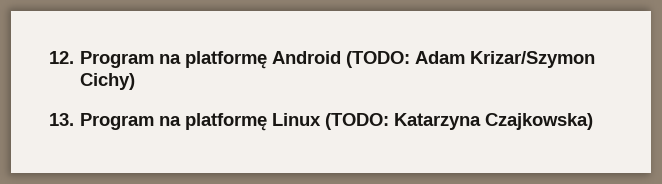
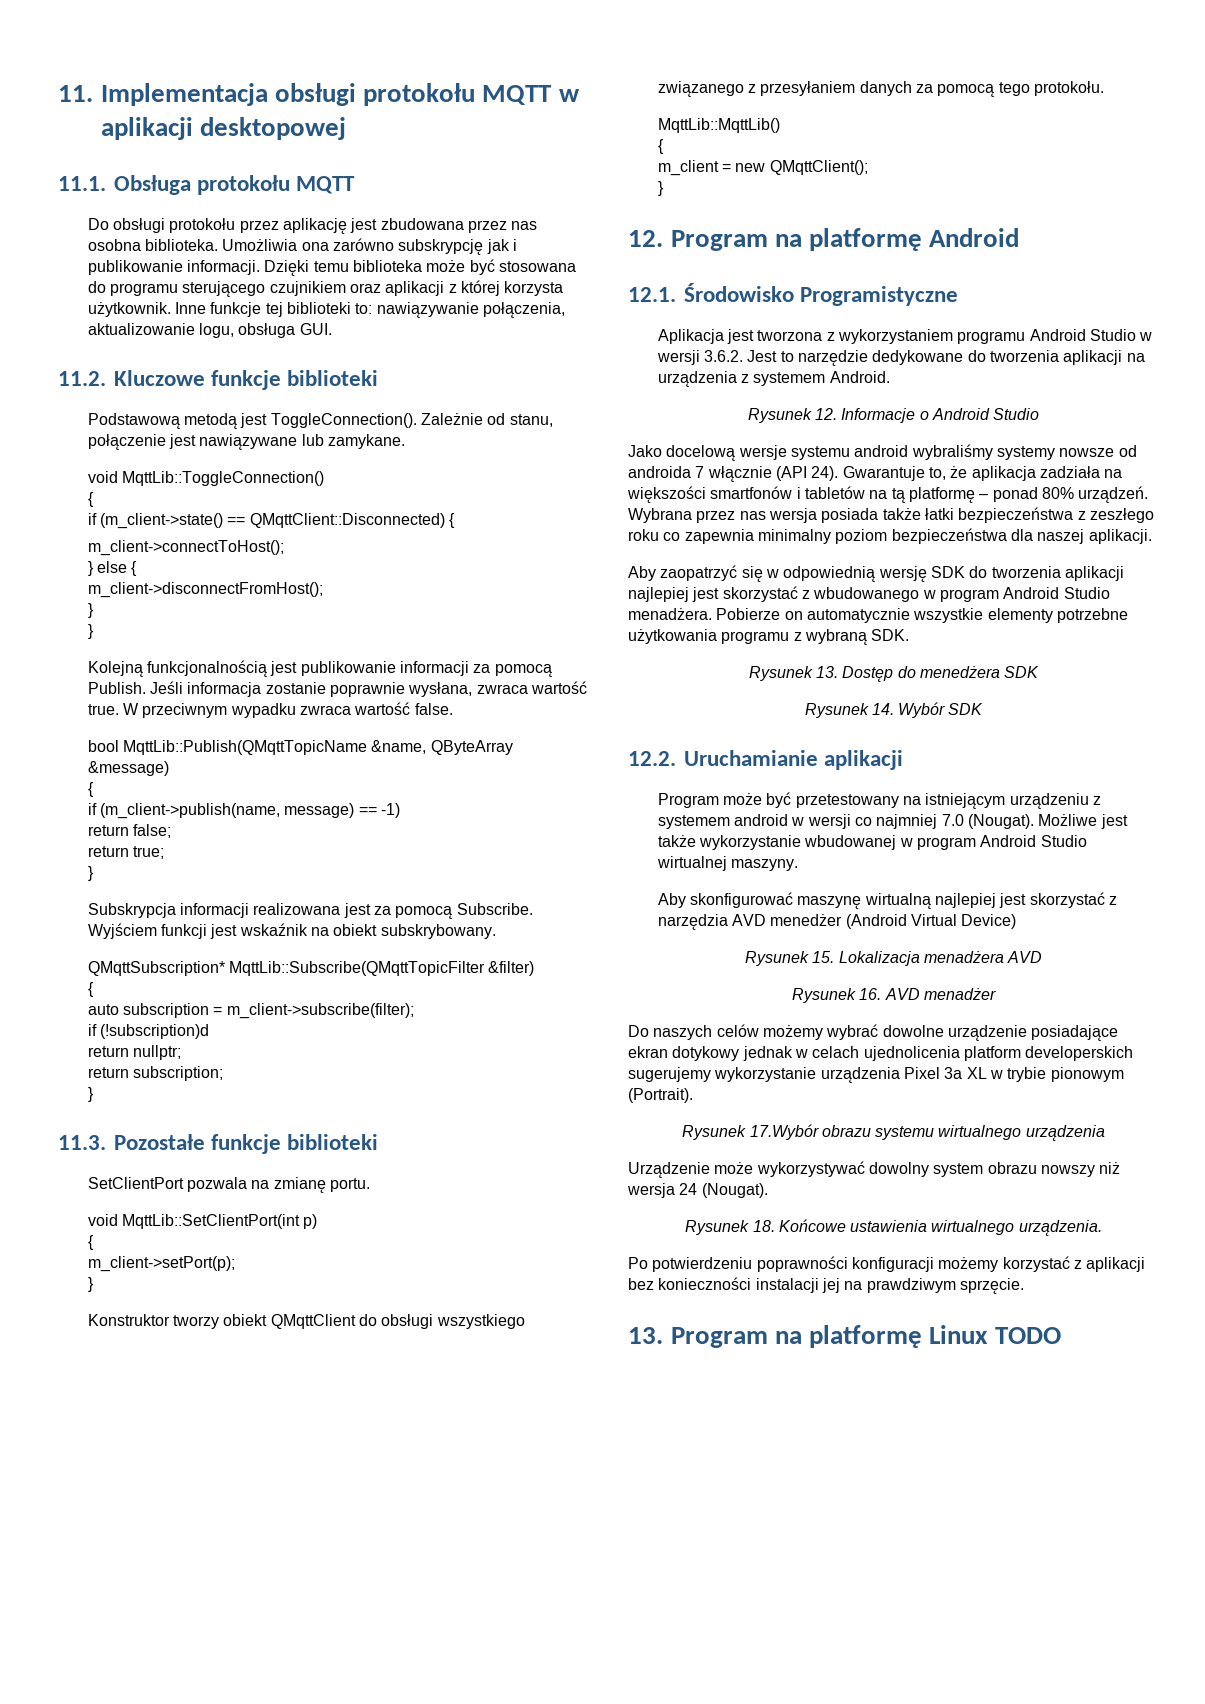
+ 11. Implementacja obsługi protokołu MQTT w aplikacji desktopowej
+ 11.1. Obsługa protokołu MQTT
+ Do obsługi protokołu przez aplikację jest zbudowana przez nas osobna biblioteka. Umożliwia ona zarówno subskrypcję jak i publikowanie informacji. Dzięki temu biblioteka może być stosowana do programu sterującego czujnikiem oraz aplikacji z której korzysta użytkownik. Inne funkcje tej biblioteki to: nawiązywanie połączenia, aktualizowanie logu, obsługa GUI.
+ 11.2. Kluczowe funkcje biblioteki
+ Podstawową metodą jest ToggleConnection(). Zależnie od stanu, połączenie jest nawiązywane lub zamykane.
+ void MqttLib::ToggleConnection()
+ {
+ if (m_client->state() == QMqttClient::Disconnected) {
+ m_client->connectToHost();
+ } else {
+ m_client->disconnectFromHost();
+ }
+ }
+ Kolejną funkcjonalnością jest publikowanie informacji za pomocą Publish. Jeśli informacja zostanie poprawnie wysłana, zwraca wartość true. W przeciwnym wypadku zwraca wartość false.
+ bool MqttLib::Publish(QMqttTopicName &name, QByteArray &message)
+ {
+ if (m_client->publish(name, message) == -1)
+ return false;
+ return true;
+ }
+ Subskrypcja informacji realizowana jest za pomocą Subscribe. Wyjściem funkcji jest wskaźnik na obiekt subskrybowany.
+ QMqttSubscription* MqttLib::Subscribe(QMqttTopicFilter &filter)
+ {
+ auto subscription = m_client->subscribe(filter);
+ if (!subscription)d
+ return nullptr;
+ return subscription;
+ }
+ 11.3. Pozostałe funkcje biblioteki
+ SetClientPort pozwala na zmianę portu.
+ void MqttLib::SetClientPort(int p)
+ {
+ m_client->setPort(p);
+ }
+ Konstruktor tworzy obiekt QMqttClient do obsługi wszystkiego związanego z przesyłaniem danych za pomocą tego protokołu.
+ MqttLib::MqttLib()
+ {
+ m_client = new QMqttClient();
+ }
- 12. Program na platformę Android (TODO: Adam Krizar/Szymon Cichy)
+ 12. Program na platformę Android
+ 12.1. Środowisko Programistyczne
+ Aplikacja jest tworzona z wykorzystaniem programu Android Studio w wersji 3.6.2. Jest to narzędzie dedykowane do tworzenia aplikacji na urządzenia z systemem Android.
+ Rysunek 12. Informacje o Android Studio
+ Jako docelową wersje systemu android wybraliśmy systemy nowsze od androida 7 włącznie (API 24). Gwarantuje to, że aplikacja zadziała na większości smartfonów i tabletów na tą platformę – ponad 80% urządzeń. Wybrana przez nas wersja posiada także łatki bezpieczeństwa z zeszłego roku co zapewnia minimalny poziom bezpieczeństwa dla naszej aplikacji.
+ Aby zaopatrzyć się w odpowiednią wersję SDK do tworzenia aplikacji najlepiej jest skorzystać z wbudowanego w program Android Studio menadżera. Pobierze on automatycznie wszystkie elementy potrzebne użytkowania programu z wybraną SDK.
+ Rysunek 13. Dostęp do menedżera SDK
+ Rysunek 14. Wybór SDK
+ 12.2. Uruchamianie aplikacji
+ Program może być przetestowany na istniejącym urządzeniu z systemem android w wersji co najmniej 7.0 (Nougat). Możliwe jest także wykorzystanie wbudowanej w program Android Studio wirtualnej maszyny.
+ Aby skonfigurować maszynę wirtualną najlepiej jest skorzystać z narzędzia AVD menedżer (Android Virtual Device)
+ Rysunek 15. Lokalizacja menadżera AVD
+ Rysunek 16. AVD menadżer
+ Do naszych celów możemy wybrać dowolne urządzenie posiadające ekran dotykowy jednak w celach ujednolicenia platform developerskich sugerujemy wykorzystanie urządzenia Pixel 3a XL w trybie pionowym (Portrait).
+ Rysunek 17.Wybór obrazu systemu wirtualnego urządzenia
+ Urządzenie może wykorzystywać dowolny system obrazu nowszy niż wersja 24 (Nougat).
+ Rysunek 18. Końcowe ustawienia wirtualnego urządzenia.
+ Po potwierdzeniu poprawności konfiguracji możemy korzystać z aplikacji bez konieczności instalacji jej na prawdziwym sprzęcie.
- 13. Program na platformę Linux (TODO: Katarzyna Czajkowska)
+ 13. Program na platformę Linux TODO

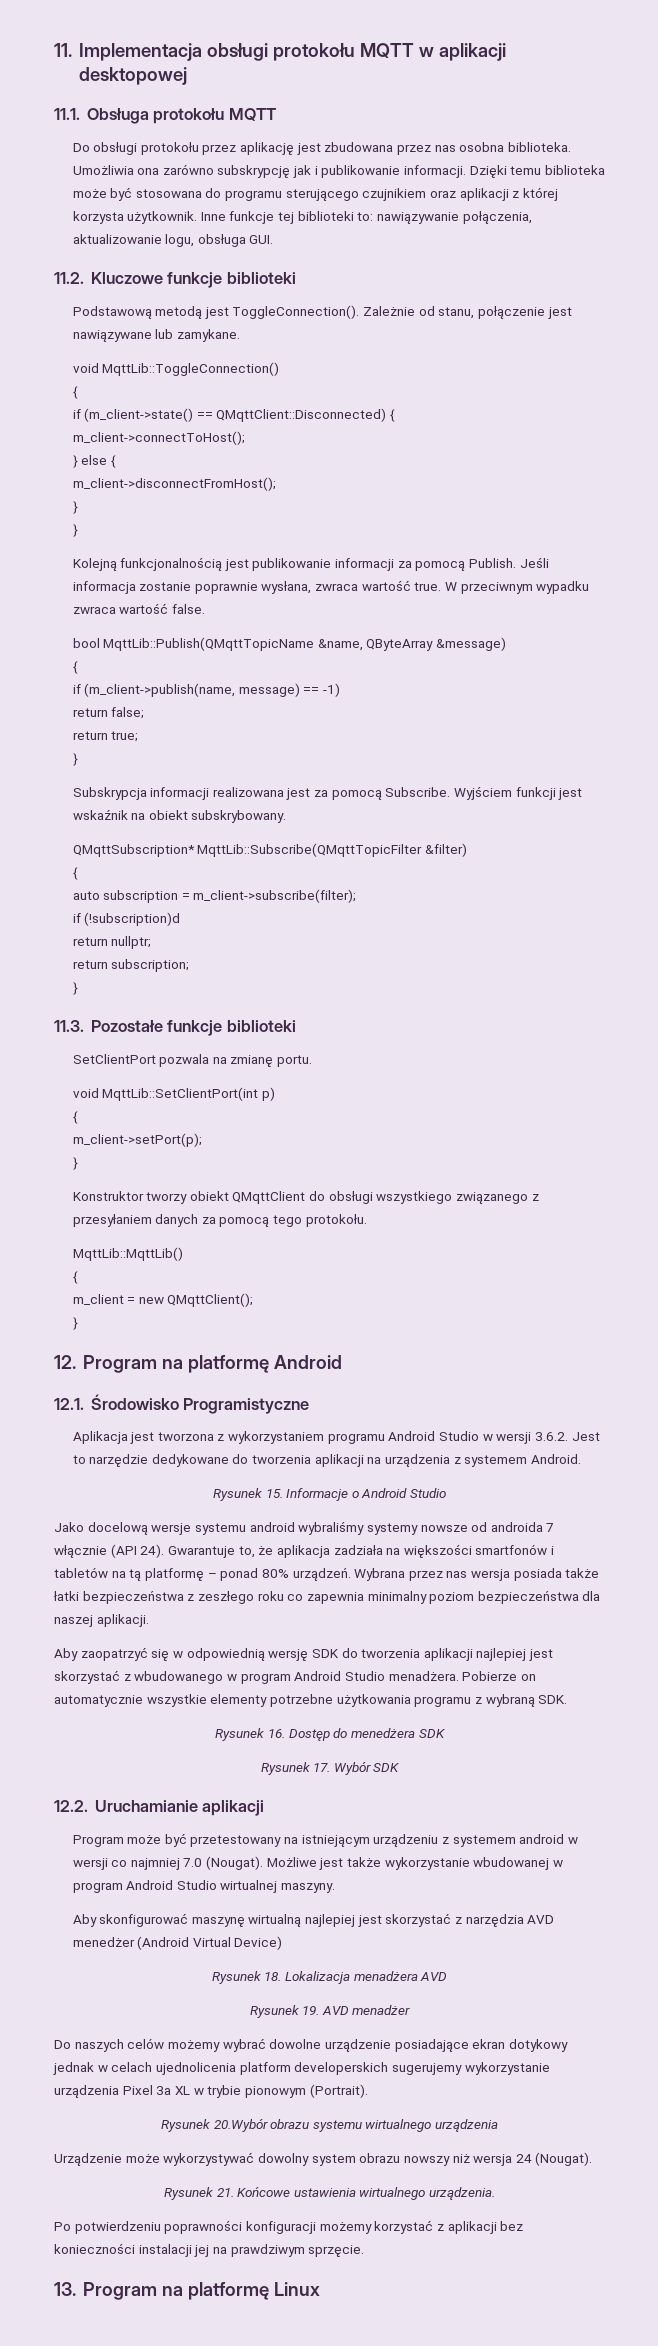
- Rysunek 12. Informacje o Android Studio
+ Rysunek 15. Informacje o Android Studio
- Rysunek 13. Dostęp do menedżera SDK
+ Rysunek 16. Dostęp do menedżera SDK
- Rysunek 14. Wybór SDK
+ Rysunek 17. Wybór SDK
- Rysunek 15. Lokalizacja menadżera AVD
+ Rysunek 18. Lokalizacja menadżera AVD
- Rysunek 16. AVD menadżer
+ Rysunek 19. AVD menadżer
- Rysunek 17.Wybór obrazu systemu wirtualnego urządzenia
+ Rysunek 20.Wybór obrazu systemu wirtualnego urządzenia
- Rysunek 18. Końcowe ustawienia wirtualnego urządzenia.
+ Rysunek 21. Końcowe ustawienia wirtualnego urządzenia.
- 13. Program na platformę Linux TODO
+ 13. Program na platformę Linux

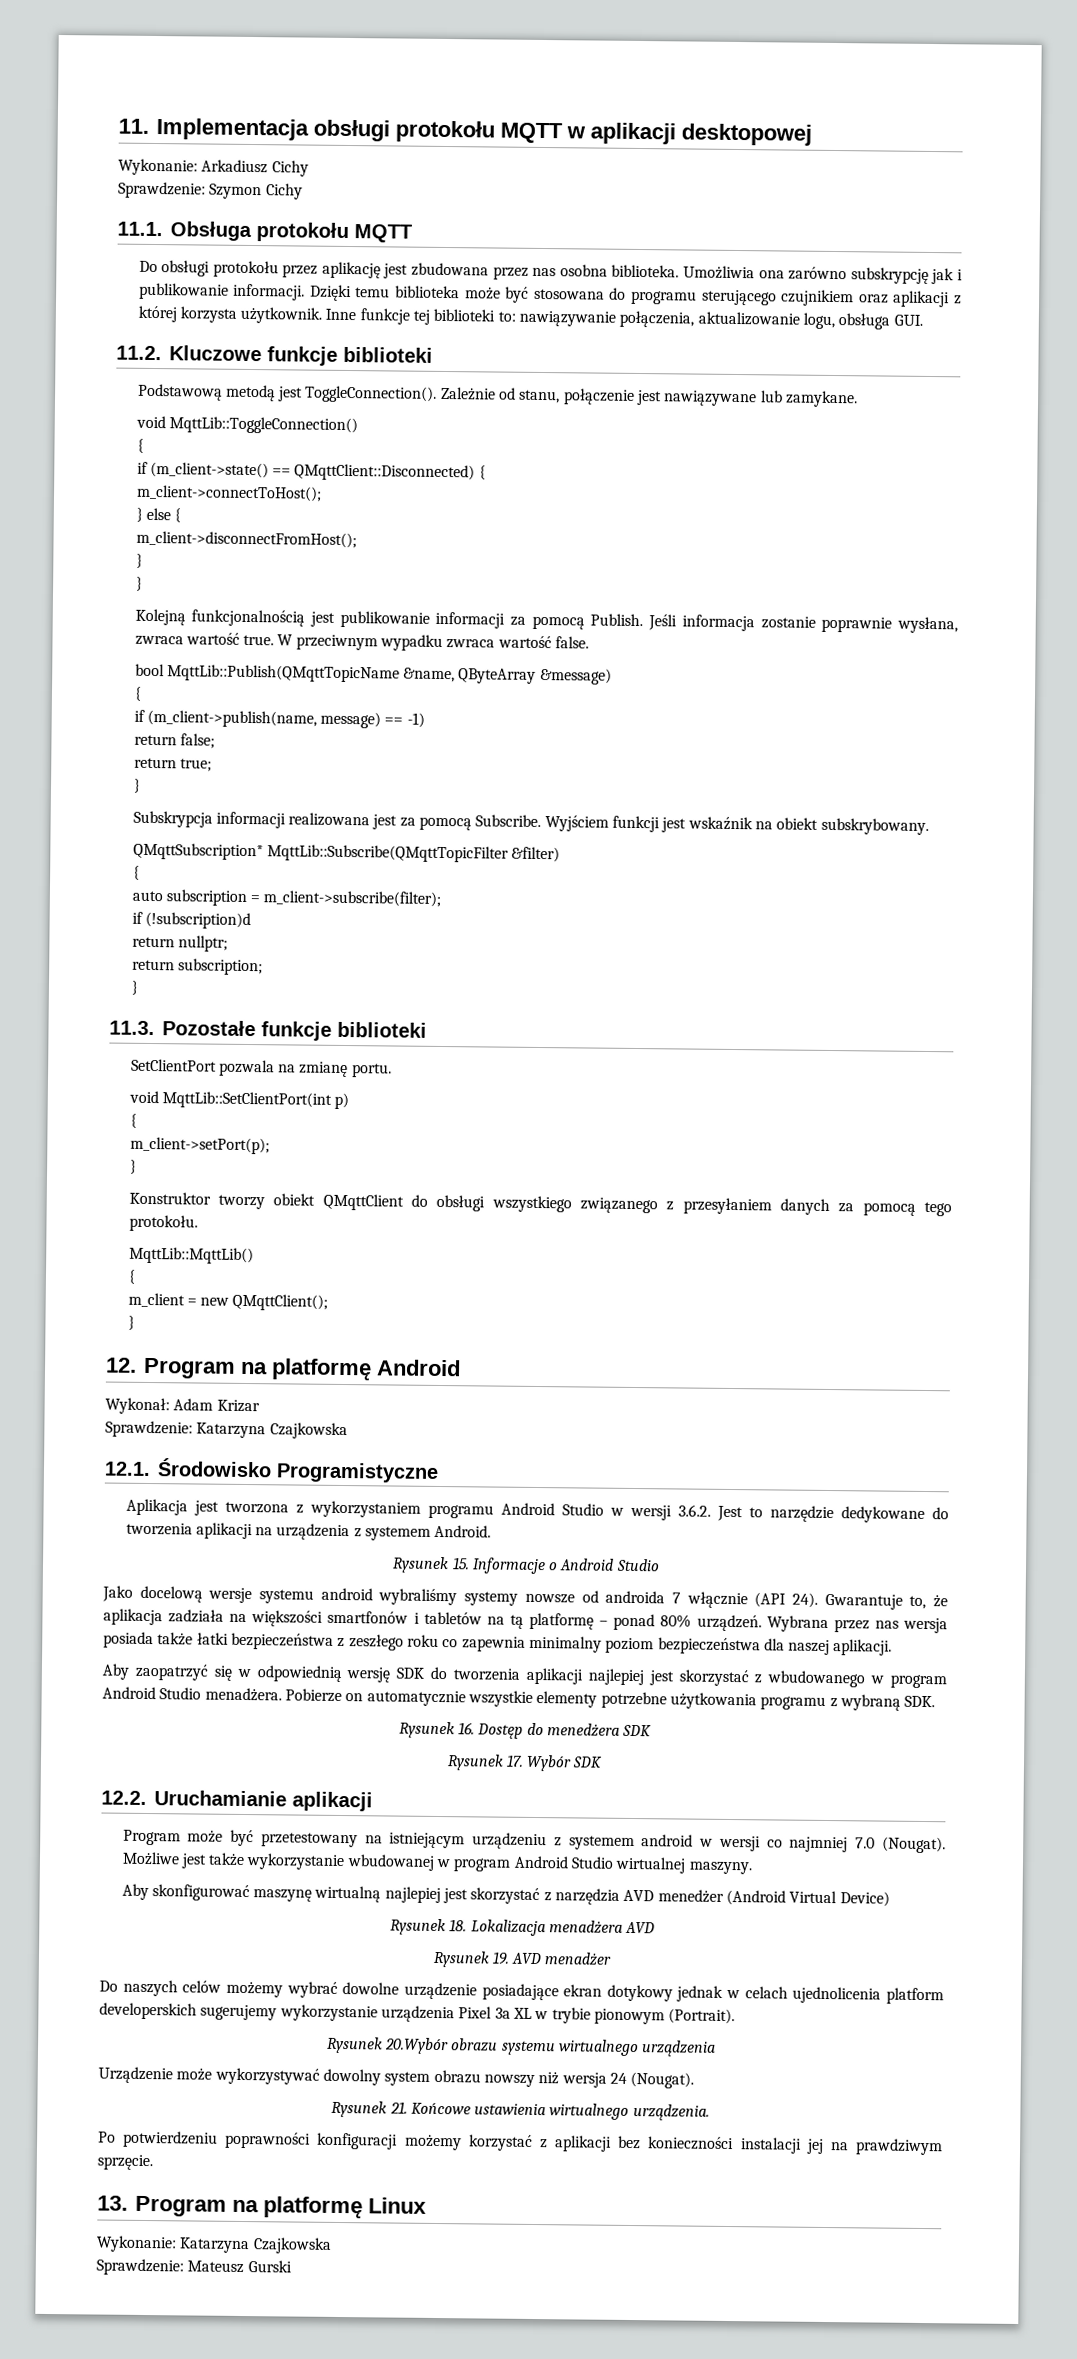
+ Wykonanie: Arkadiusz Cichy
+ Sprawdzenie: Szymon Cichy
+ Wykonał: Adam Krizar
+ Sprawdzenie: Katarzyna Czajkowska
+ Wykonanie: Katarzyna Czajkowska
+ Sprawdzenie: Mateusz Gurski

